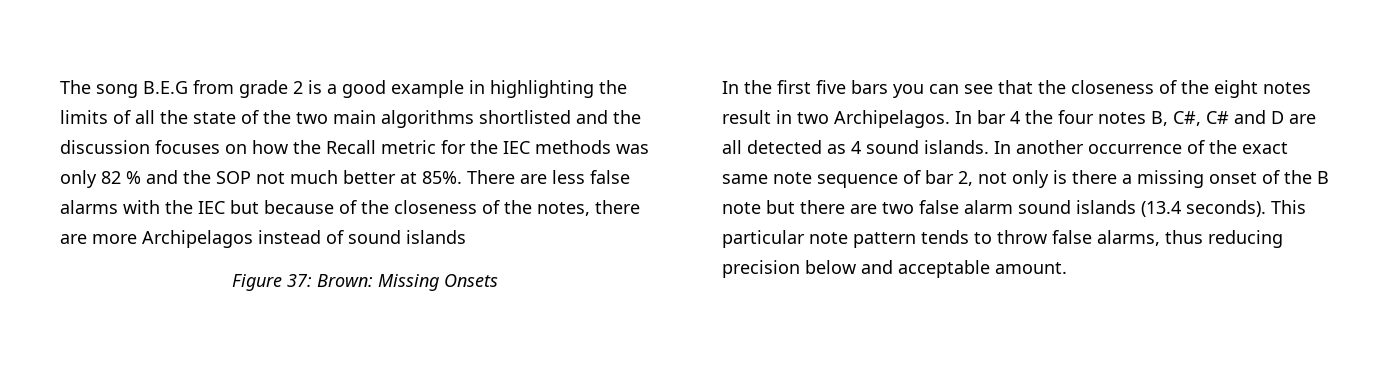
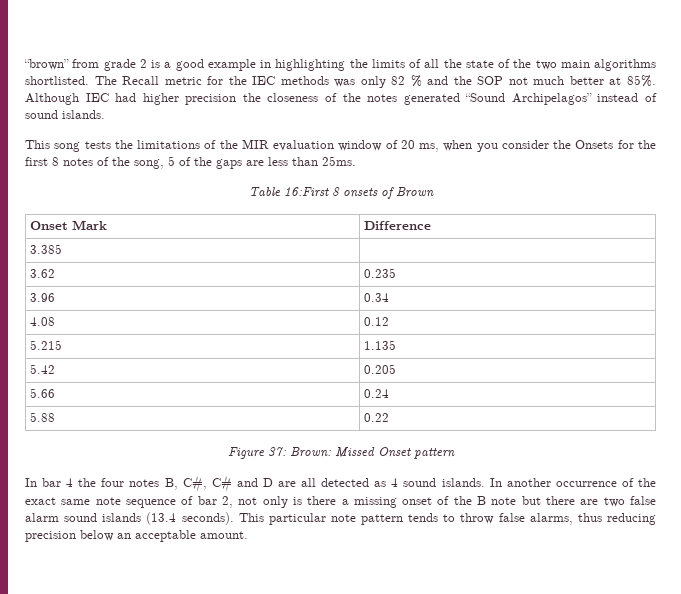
- The song B.E.G from grade 2 is a good example in highlighting the limits of all the state of the two main algorithms shortlisted and the discussion focuses on how the Recall metric for the IEC methods was only 82 % and the SOP not much better at 85%.
+ “brown” from grade 2 is a good example in highlighting the limits of all the state of the two main algorithms shortlisted. The Recall metric for the IEC methods was only 82 % and the SOP not much better at 85%.
- There are less false alarms with the IEC but because of the closeness of the notes, there are more Archipelagos instead of sound islands
- Figure 37: Brown: Missing Onsets
- In the first five bars you can see that the closeness of the eight notes result in two Archipelagos. In bar 4 the four notes B, C#, C# and D are all detected as 4 sound islands.
+ Although IEC had higher precision the closeness of the notes generated “Sound Archipelagos” instead of sound islands.
+ This song tests the limitations of the MIR evaluation window of 20 ms, when you consider the Onsets for the first 8 notes of the song, 5 of the gaps are less than 25ms.
+ Table 16:First 8 onsets of Brown
+ Onset Mark | Difference
+ 3.385 |
+ 3.62 | 0.235
+ 3.96 | 0.34
+ 4.08 | 0.12
+ 5.215 | 1.135
+ 5.42 | 0.205
+ 5.66 | 0.24
+ 5.88 | 0.22
+ Figure 37: Brown: Missed Onset pattern
+ In bar 4 the four notes B, C#, C# and D are all detected as 4 sound islands.
- This particular note pattern tends to throw false alarms, thus reducing precision below and acceptable amount.
+ This particular note pattern tends to throw false alarms, thus reducing precision below an acceptable amount.

